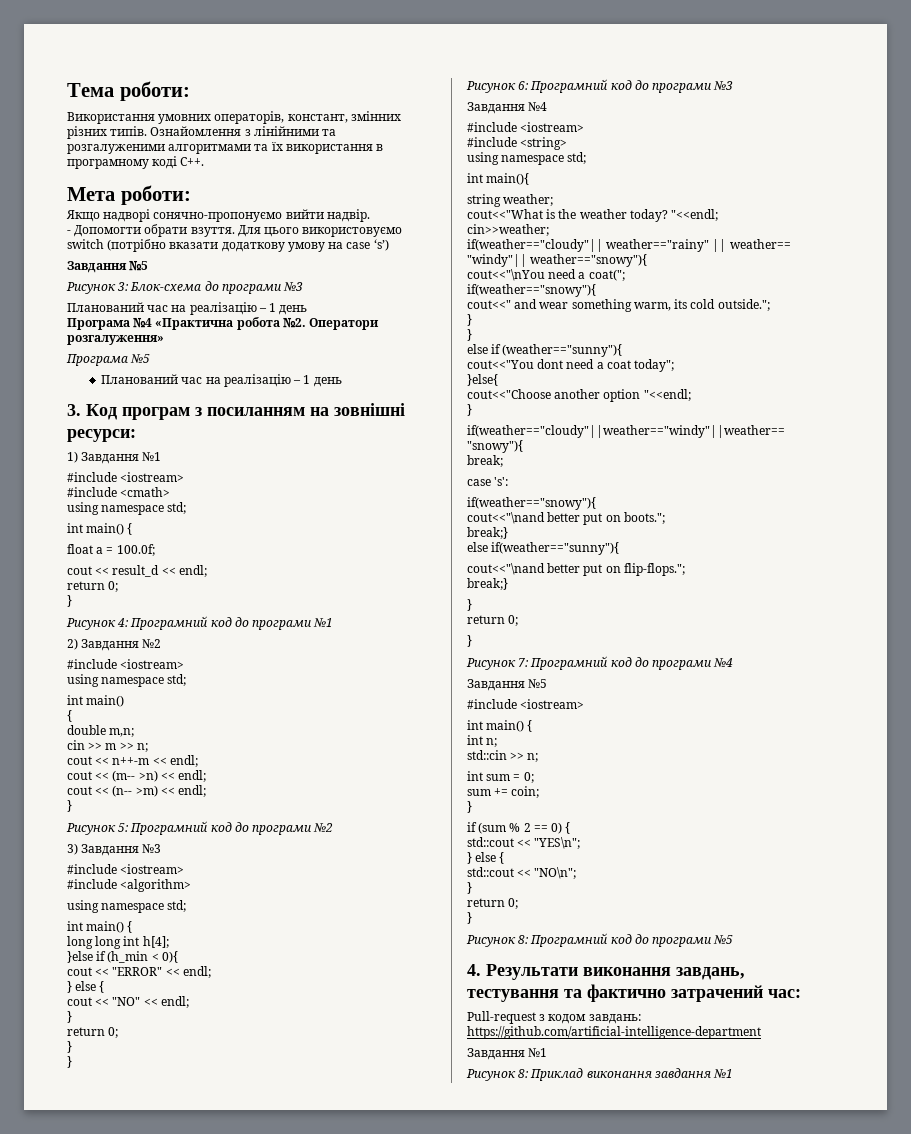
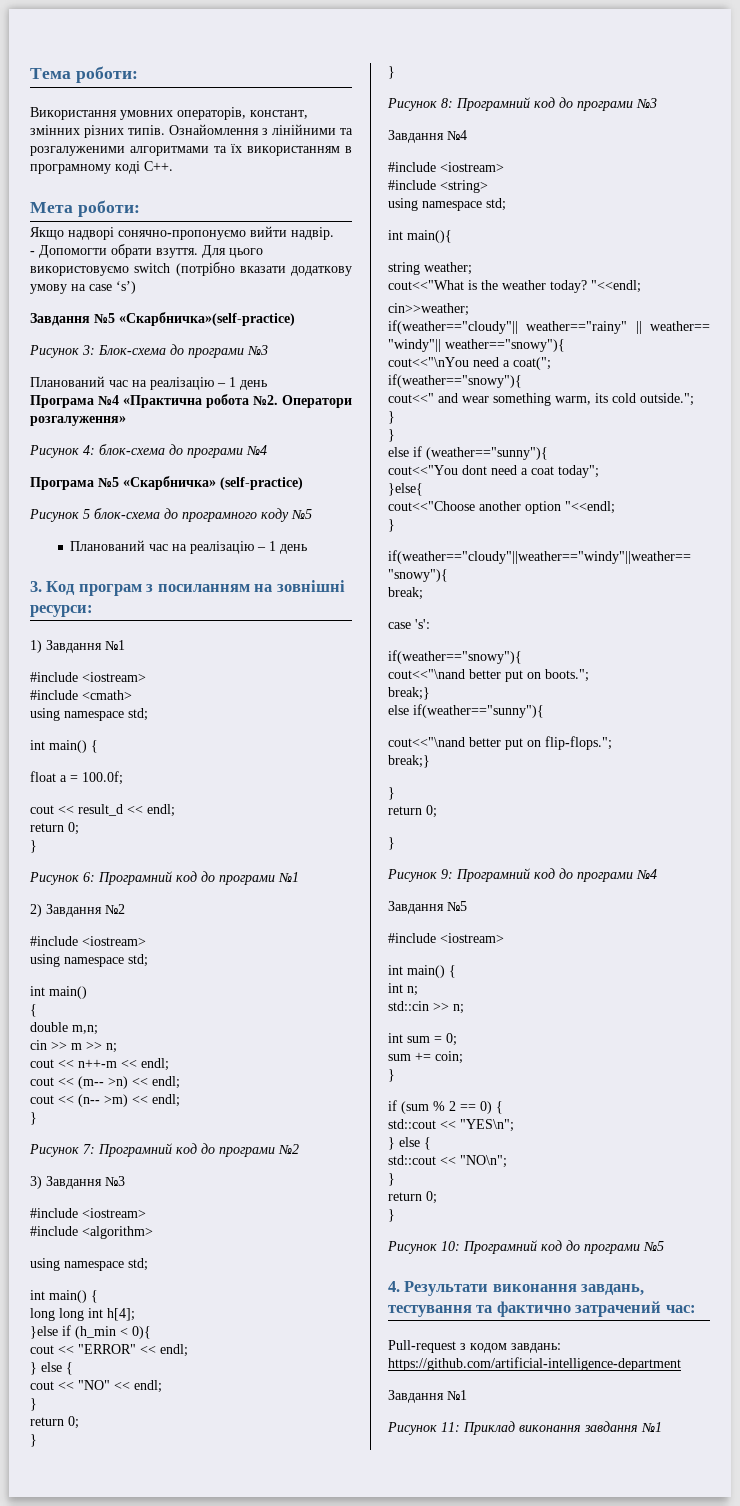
- Ознайомлення з лінійними та розгалуженими алгоритмами та їх використання в програмному коді С++.
+ Ознайомлення з лінійними та розгалуженими алгоритмами та їх використанням в програмному коді С++.
  Для цього використовуємо switch (потрібно вказати додаткову умову на case ‘s’)
- Завдання №5
+ Завдання №5 «Скарбничка»(self-practice)
- Програма №5
+ Рисунок 4: блок-схема до програми №4
+ Програма №5 «Скарбничка» (self-practice)
+ Рисунок 5 блок-схема до програмного коду №5
- Рисунок 4: Програмний код до програми №1
+ Рисунок 6: Програмний код до програми №1
- Рисунок 5: Програмний код до програми №2
+ Рисунок 7: Програмний код до програми №2
- Рисунок 6: Програмний код до програми №3
+ Рисунок 8: Програмний код до програми №3
- Рисунок 7: Програмний код до програми №4
+ Рисунок 9: Програмний код до програми №4
- Рисунок 8: Програмний код до програми №5
+ Рисунок 10: Програмний код до програми №5
- Рисунок 8: Приклад виконання завдання №1
+ Рисунок 11: Приклад виконання завдання №1

